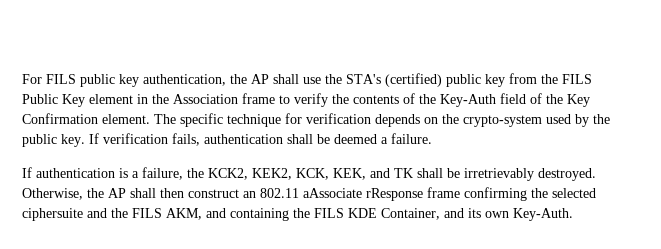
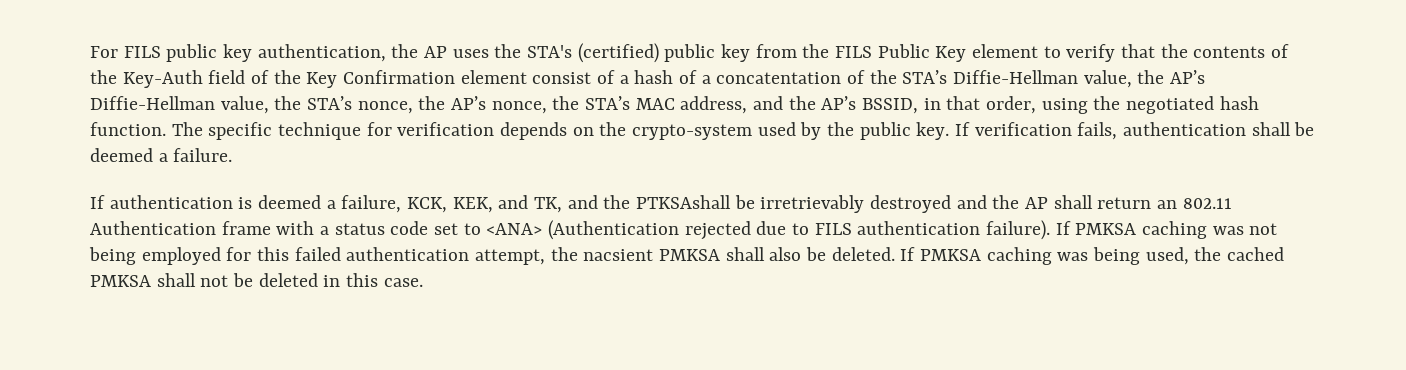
- For FILS public key authentication, the AP shall use the STA's (certified) public key from the FILS Public Key element in the Association frame to verify the contents of the Key-Auth field of the Key Confirmation element.
+ For FILS public key authentication, the AP uses the STA's (certified) public key from the FILS Public Key element to verify that the contents of the Key-Auth field of the Key Confirmation element consist of a hash of a concatentation of the STA’s Diffie-Hellman value, the AP’s Diffie-Hellman value, the STA’s nonce, the AP’s nonce, the STA’s MAC address, and the AP’s BSSID, in that order, using the negotiated hash function.
- If authentication is a failure, the KCK2, KEK2, KCK, KEK, and TK shall be irretrievably destroyed. Otherwise, the AP shall then construct an 802.11 aAssociate rResponse frame confirming the selected ciphersuite and the FILS AKM, and containing the FILS KDE Container, and its own Key-Auth.
+ If authentication is deemed a failure, KCK, KEK, and TK, and the PTKSAshall be irretrievably destroyed and the AP shall return an 802.11 Authentication frame with a status code set to <ANA> (Authentication rejected due to FILS authentication failure). If PMKSA caching was not being employed for this failed authentication attempt, the nacsient PMKSA shall also be deleted. If PMKSA caching was being used, the cached PMKSA shall not be deleted in this case.

